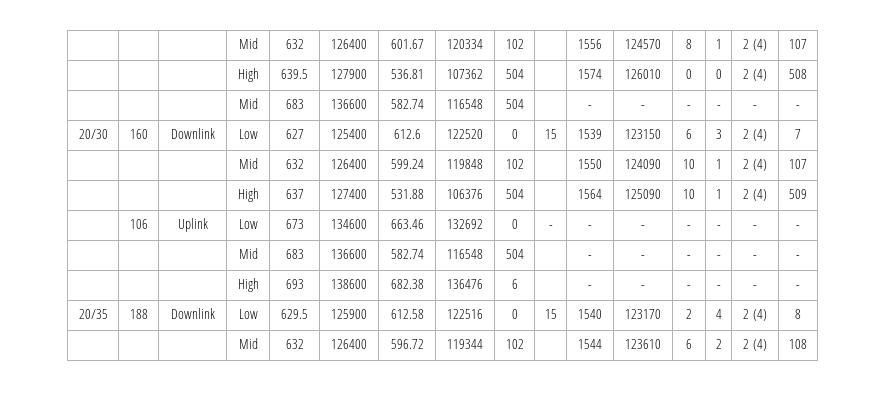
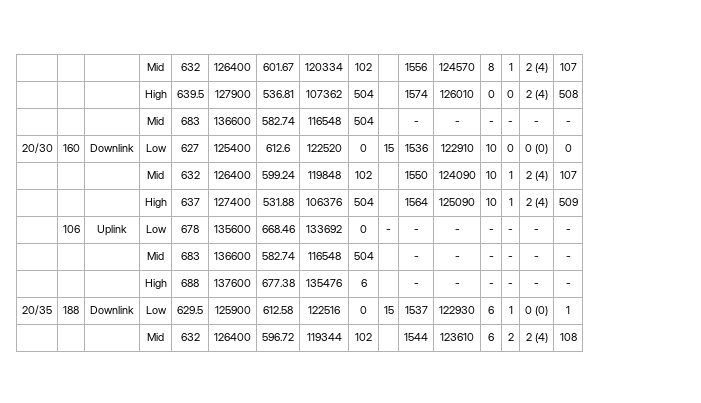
- 20/30 | 160 | Downlink | Low | 627 | 125400 | 612.6 | 122520 | 0 | 15 | 1539 | 123150 | 6 | 3 | 2 (4) | 7
+ 20/30 | 160 | Downlink | Low | 627 | 125400 | 612.6 | 122520 | 0 | 15 | 1536 | 122910 | 10 | 0 | 0 (0) | 0
- | 106 | Uplink | Low | 673 | 134600 | 663.46 | 132692 | 0 | - | - | - | - | - | - | -
+ | 106 | Uplink | Low | 678 | 135600 | 668.46 | 133692 | 0 | - | - | - | - | - | - | -
- | | | High | 693 | 138600 | 682.38 | 136476 | 6 | | - | - | - | - | - | -
+ | | | High | 688 | 137600 | 677.38 | 135476 | 6 | | - | - | - | - | - | -
- 20/35 | 188 | Downlink | Low | 629.5 | 125900 | 612.58 | 122516 | 0 | 15 | 1540 | 123170 | 2 | 4 | 2 (4) | 8
+ 20/35 | 188 | Downlink | Low | 629.5 | 125900 | 612.58 | 122516 | 0 | 15 | 1537 | 122930 | 6 | 1 | 0 (0) | 1

